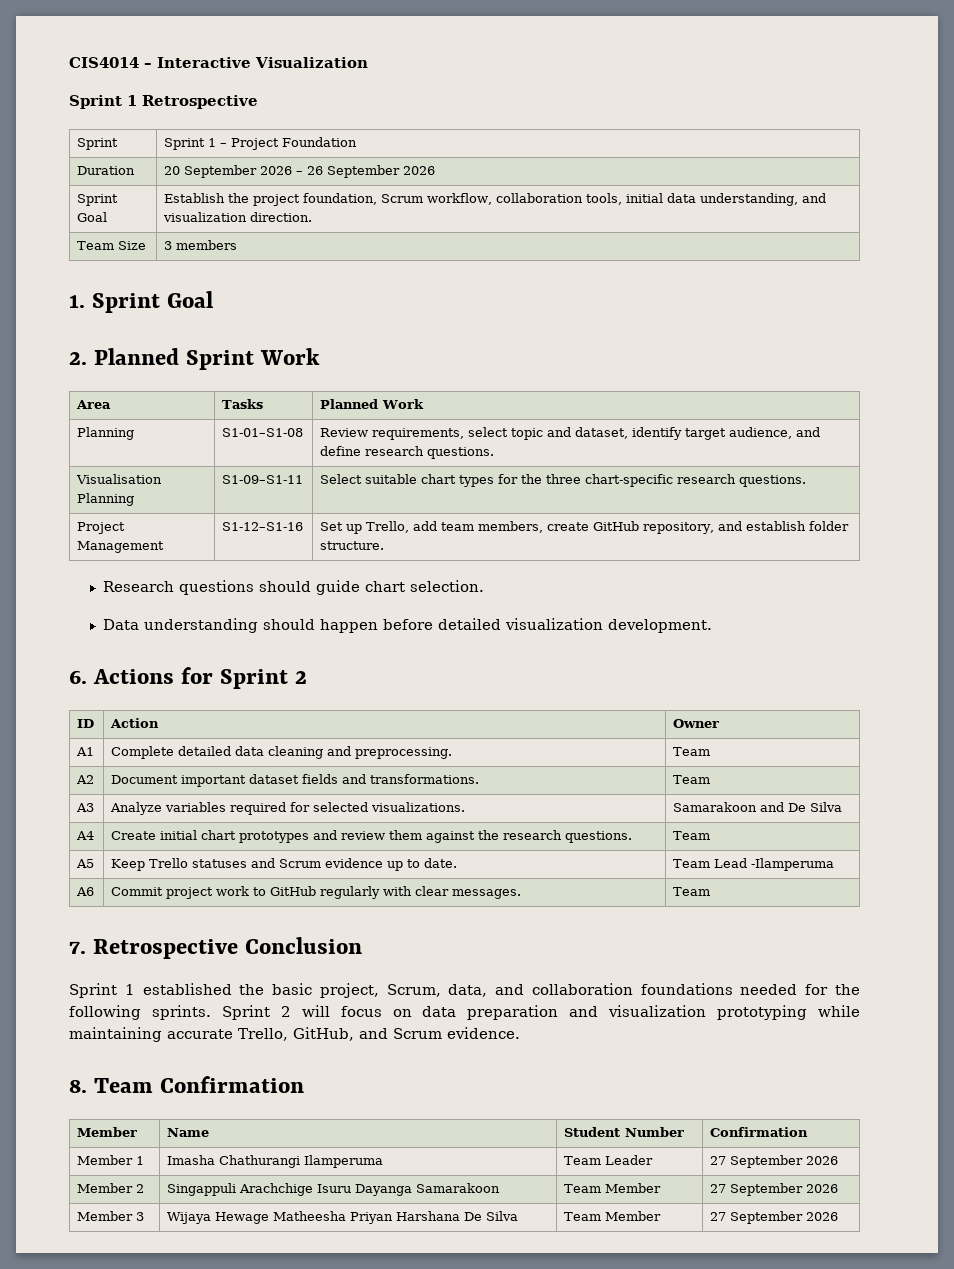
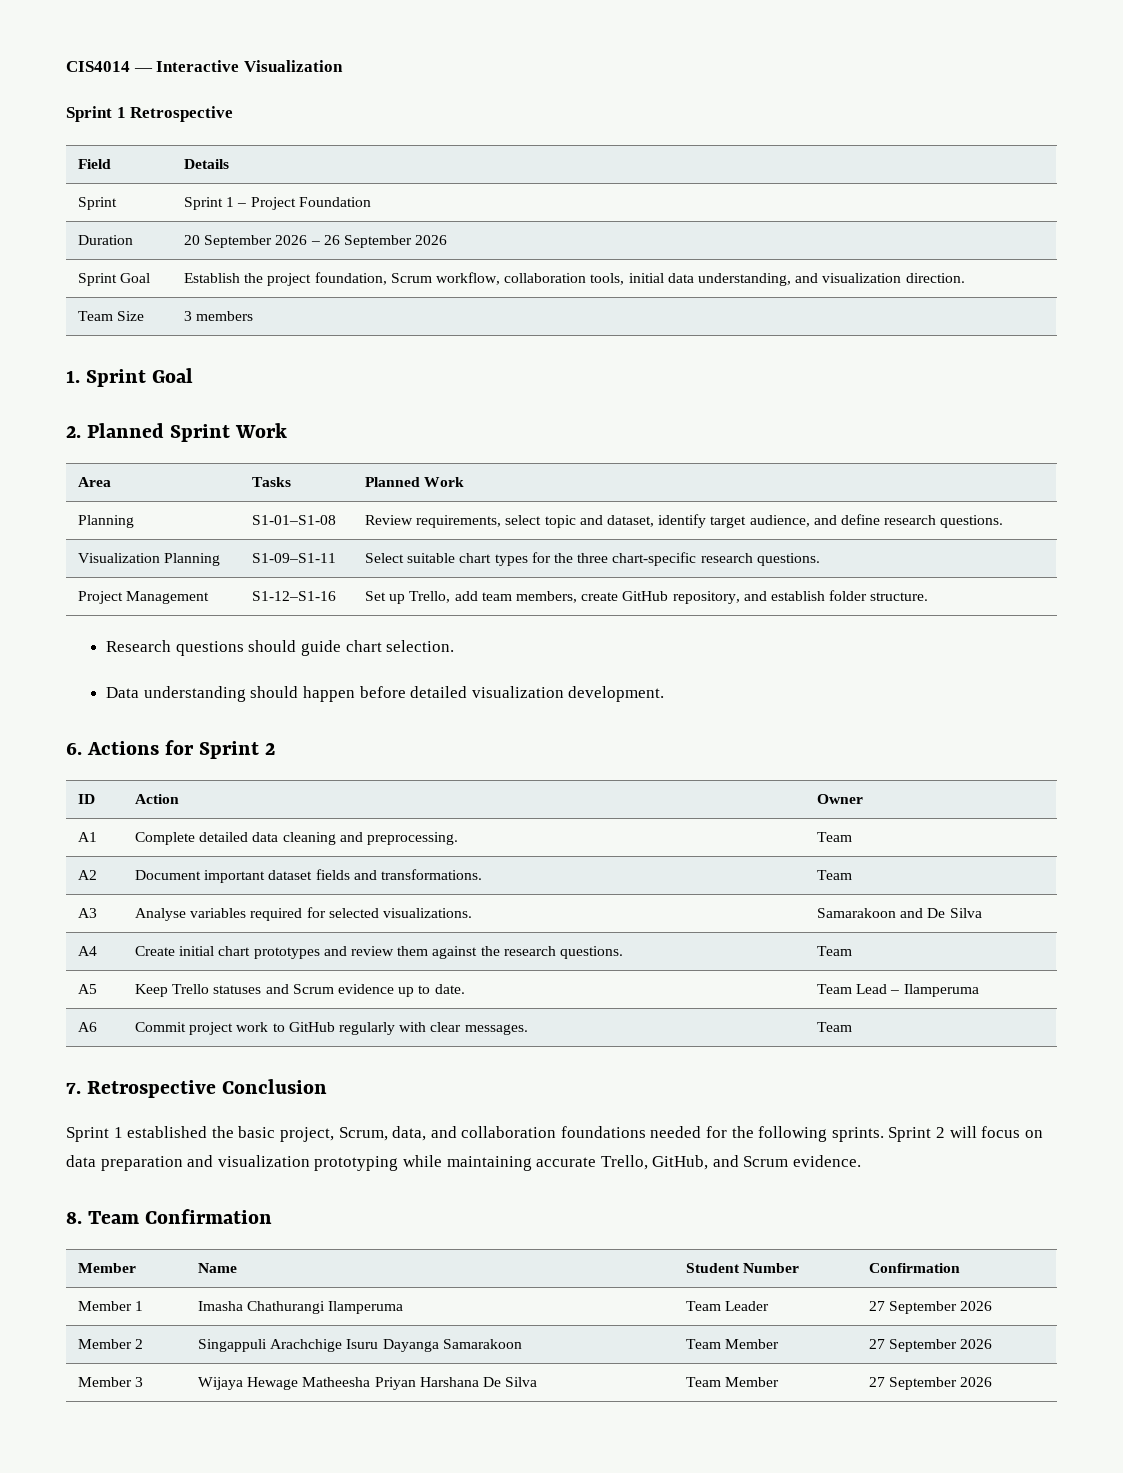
- CIS4014 – Interactive Visualization
+ CIS4014 — Interactive Visualization
+ Field | Details
- Visualisation Planning | S1-09–S1-11 | Select suitable chart types for the three chart-specific research questions.
+ Visualization Planning | S1-09–S1-11 | Select suitable chart types for the three chart-specific research questions.
- A3 | Analyze variables required for selected visualizations. | Samarakoon and De Silva
+ A3 | Analyse variables required for selected visualizations. | Samarakoon and De Silva
- A5 | Keep Trello statuses and Scrum evidence up to date. | Team Lead -Ilamperuma
+ A5 | Keep Trello statuses and Scrum evidence up to date. | Team Lead – Ilamperuma

